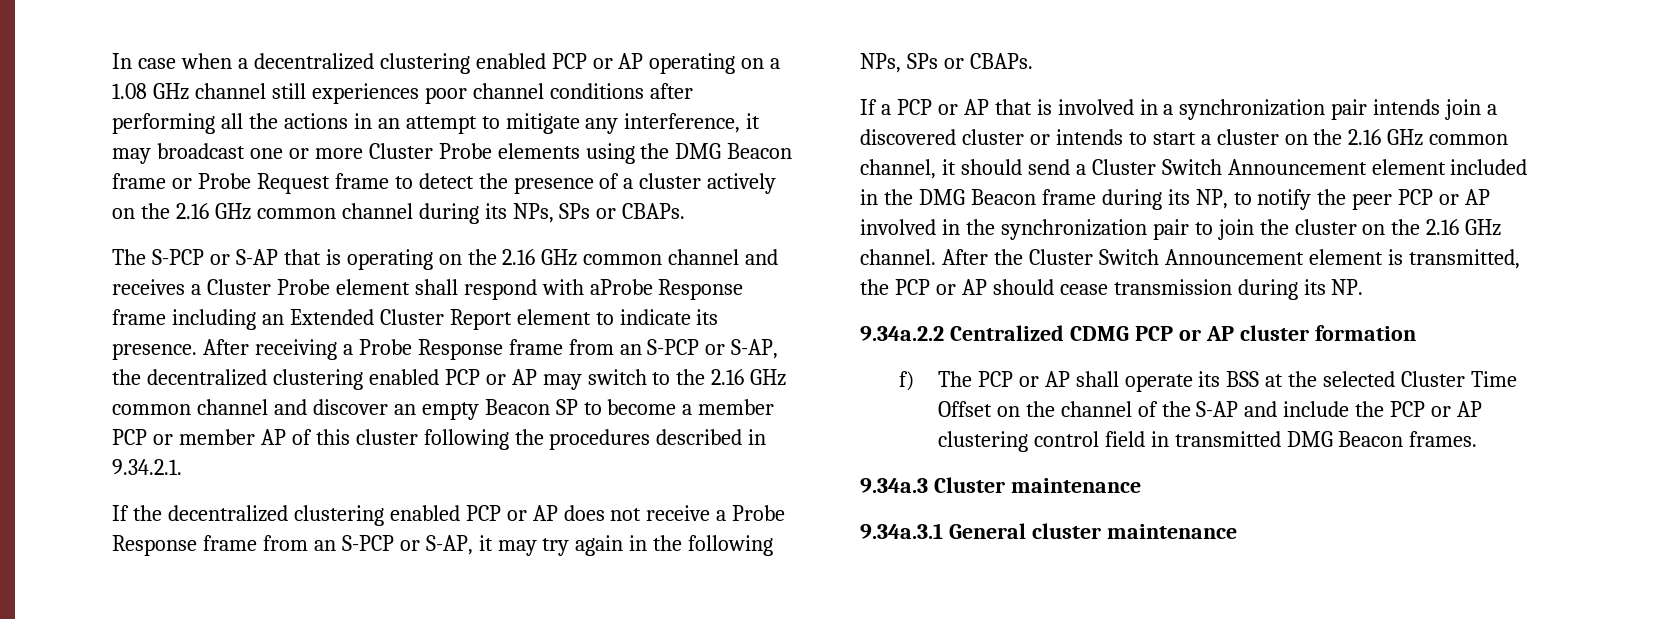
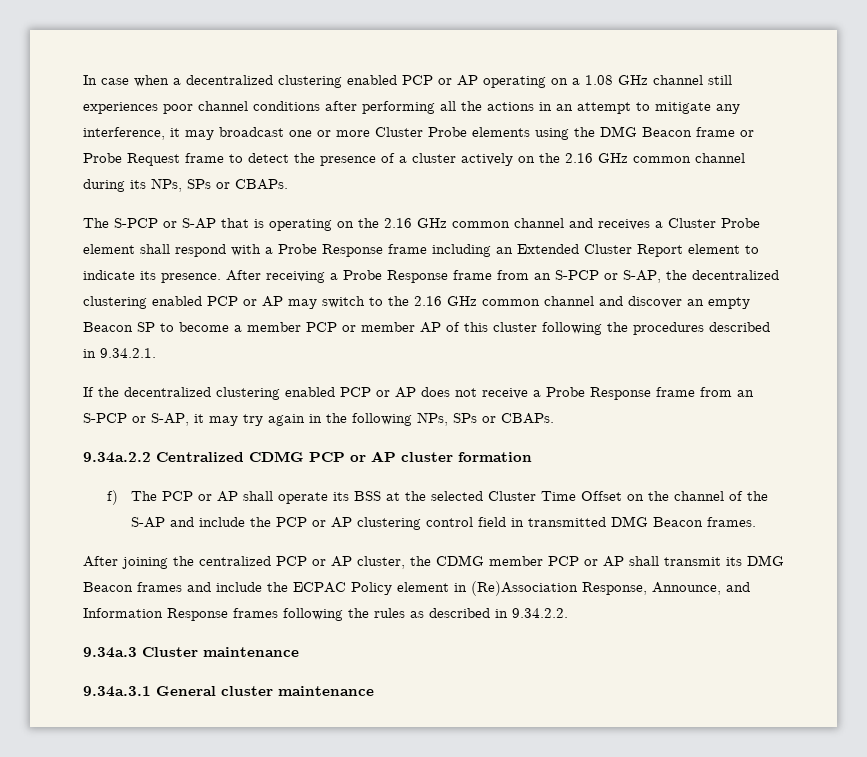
- The S-PCP or S-AP that is operating on the 2.16 GHz common channel and receives a Cluster Probe element shall respond with aProbe Response frame including an Extended Cluster Report element to indicate its presence.
+ The S-PCP or S-AP that is operating on the 2.16 GHz common channel and receives a Cluster Probe element shall respond with a Probe Response frame including an Extended Cluster Report element to indicate its presence.
- If a PCP or AP that is involved in a synchronization pair intends join a discovered cluster or intends to start a cluster on the 2.16 GHz common channel, it should send a Cluster Switch Announcement element included in the DMG Beacon frame during its NP, to notify the peer PCP or AP involved in the synchronization pair to join the cluster on the 2.16 GHz channel. After the Cluster Switch Announcement element is transmitted, the PCP or AP should cease transmission during its NP.
+ After joining the centralized PCP or AP cluster, the CDMG member PCP or AP shall transmit its DMG Beacon frames and include the ECPAC Policy element in (Re)Association Response, Announce, and Information Response frames following the rules as described in 9.34.2.2.

